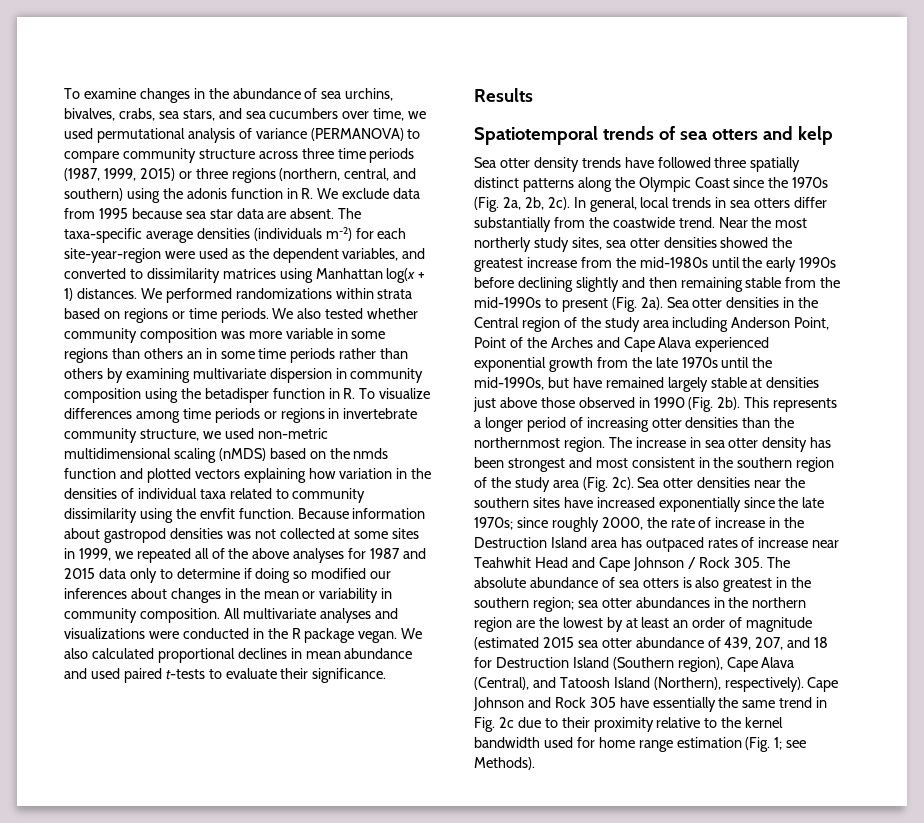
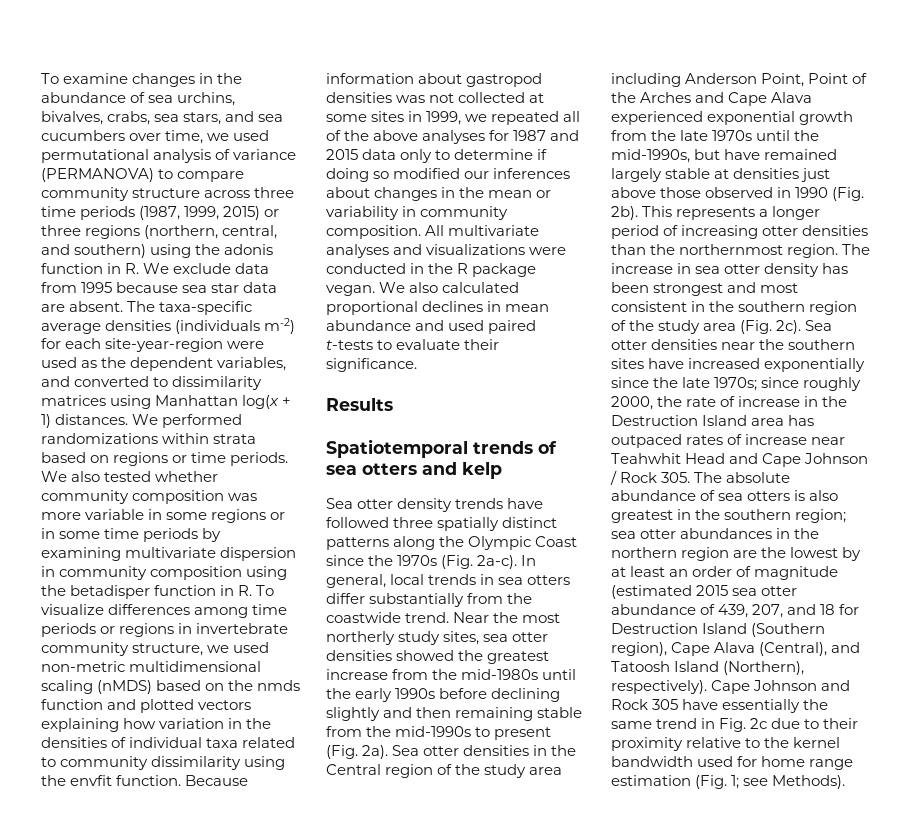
- We also tested whether community composition was more variable in some regions than others an in some time periods rather than others by examining multivariate dispersion in community composition using the betadisper function in R. To visualize differences among time periods or regions in invertebrate community structure, we used non-metric multidimensional scaling (nMDS) based on the nmds function and plotted vectors explaining how variation in the densities of individual taxa related to community dissimilarity using the envfit function.
+ We also tested whether community composition was more variable in some regions or in some time periods by examining multivariate dispersion in community composition using the betadisper function in R. To visualize differences among time periods or regions in invertebrate community structure, we used non-metric multidimensional scaling (nMDS) based on the nmds function and plotted vectors explaining how variation in the densities of individual taxa related to community dissimilarity using the envfit function.
- Sea otter density trends have followed three spatially distinct patterns along the Olympic Coast since the 1970s (Fig. 2a, 2b, 2c).
+ Sea otter density trends have followed three spatially distinct patterns along the Olympic Coast since the 1970s (Fig. 2a-c).

